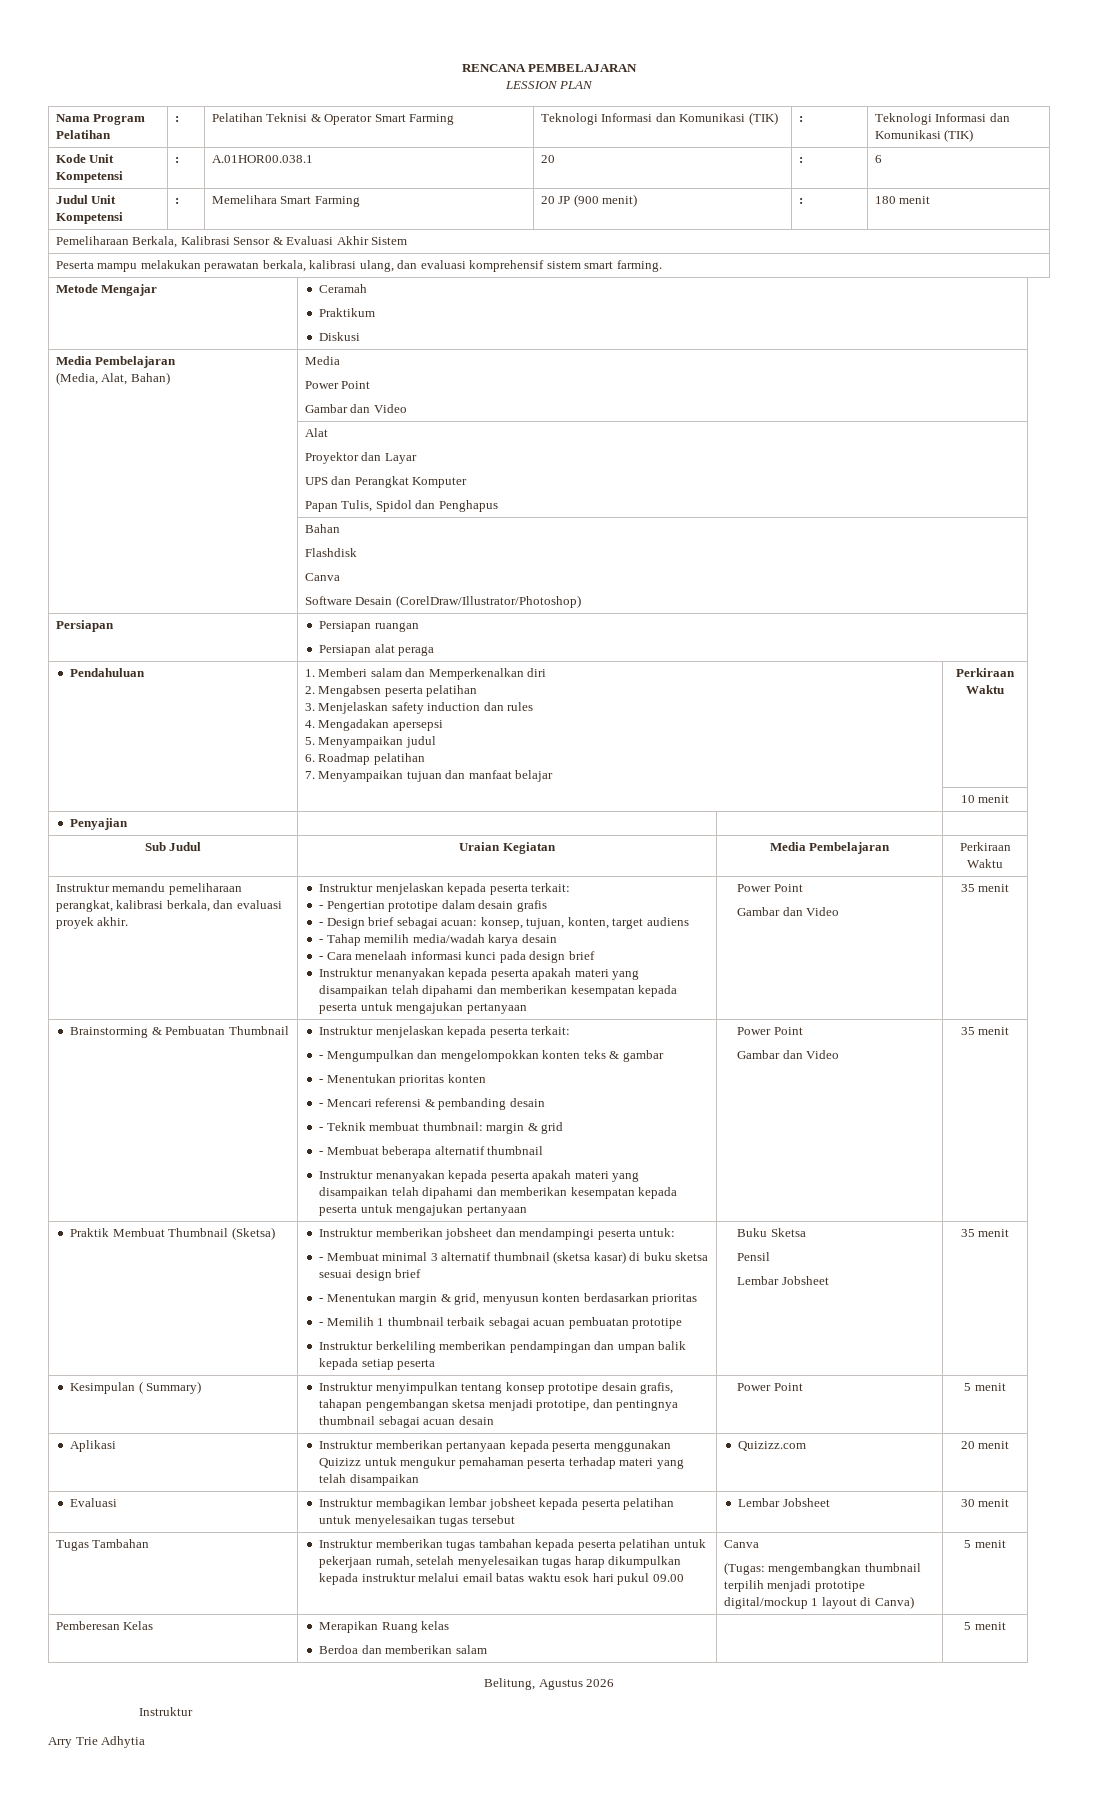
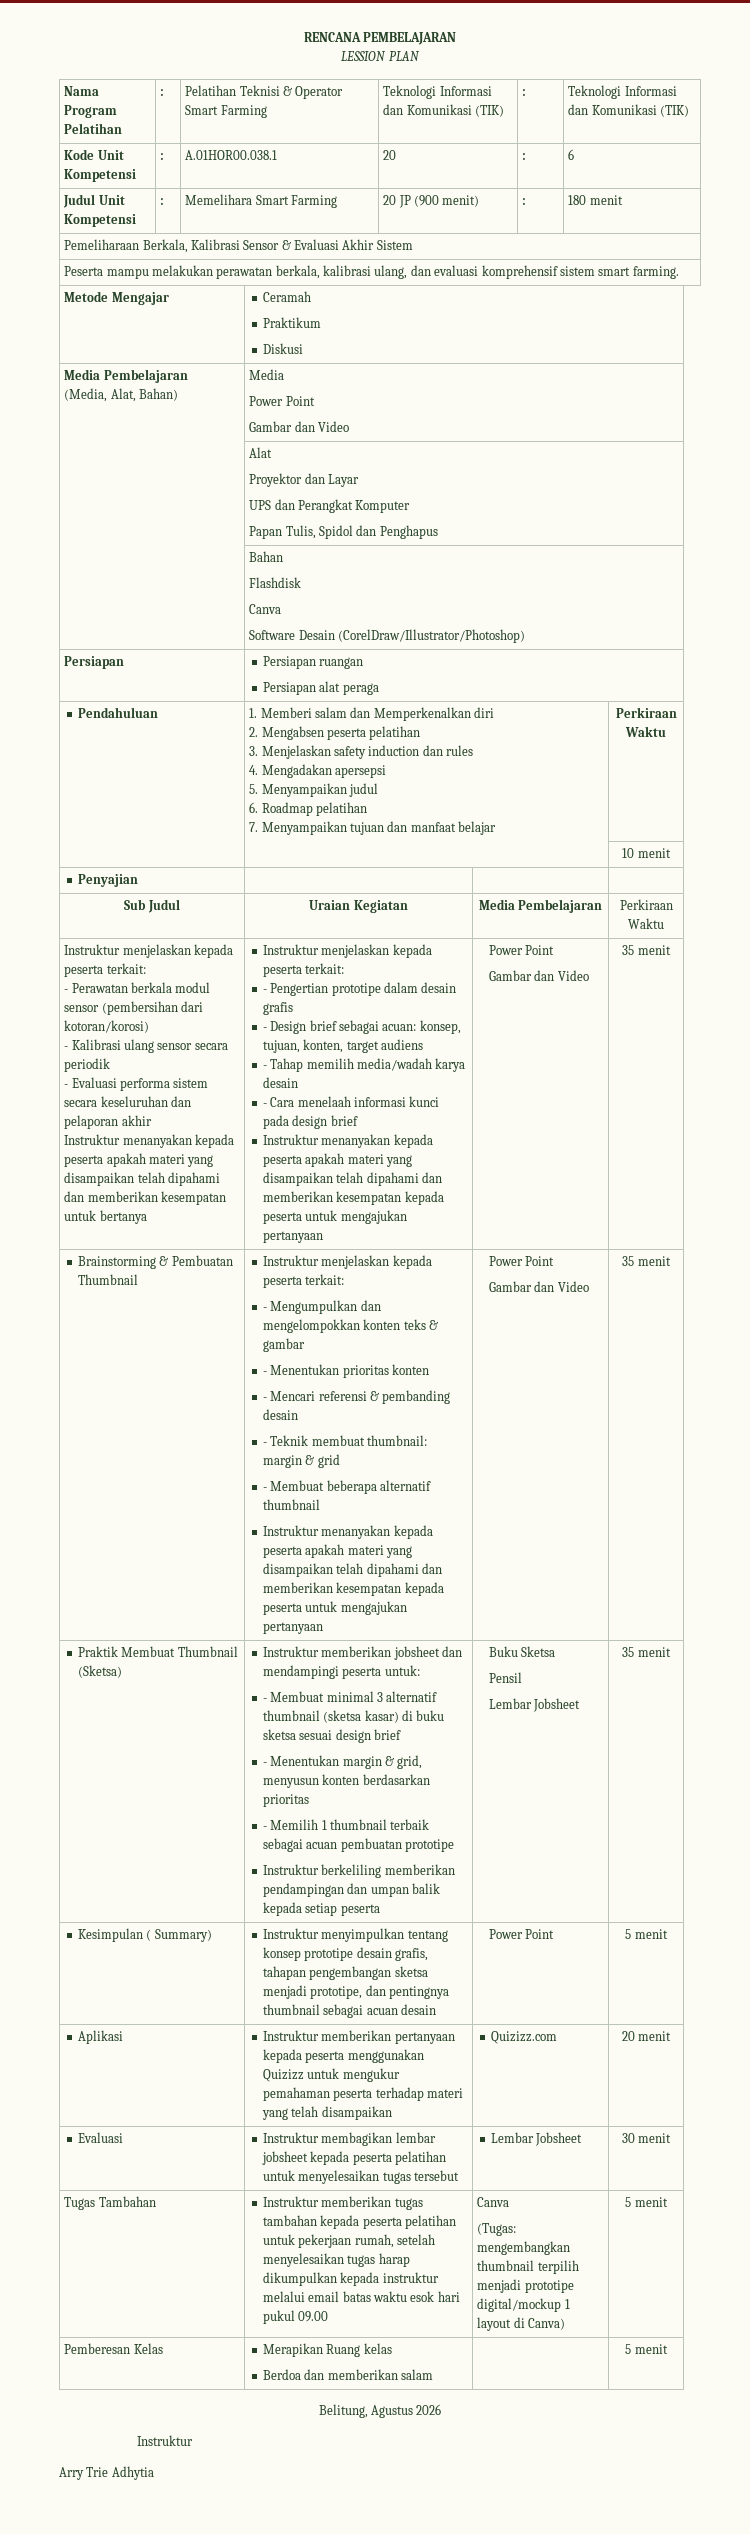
  Sub Judul | Uraian Kegiatan | Media Pembelajaran | Perkiraan Waktu
- Instruktur memandu pemeliharaan perangkat, kalibrasi berkala, dan evaluasi proyek akhir.
+ Instruktur menjelaskan kepada peserta terkait:
+ - Perawatan berkala modul sensor (pembersihan dari kotoran/korosi)
+ - Kalibrasi ulang sensor secara periodik
+ - Evaluasi performa sistem secara keseluruhan dan pelaporan akhir
+ Instruktur menanyakan kepada peserta apakah materi yang disampaikan telah dipahami dan memberikan kesempatan untuk bertanya

